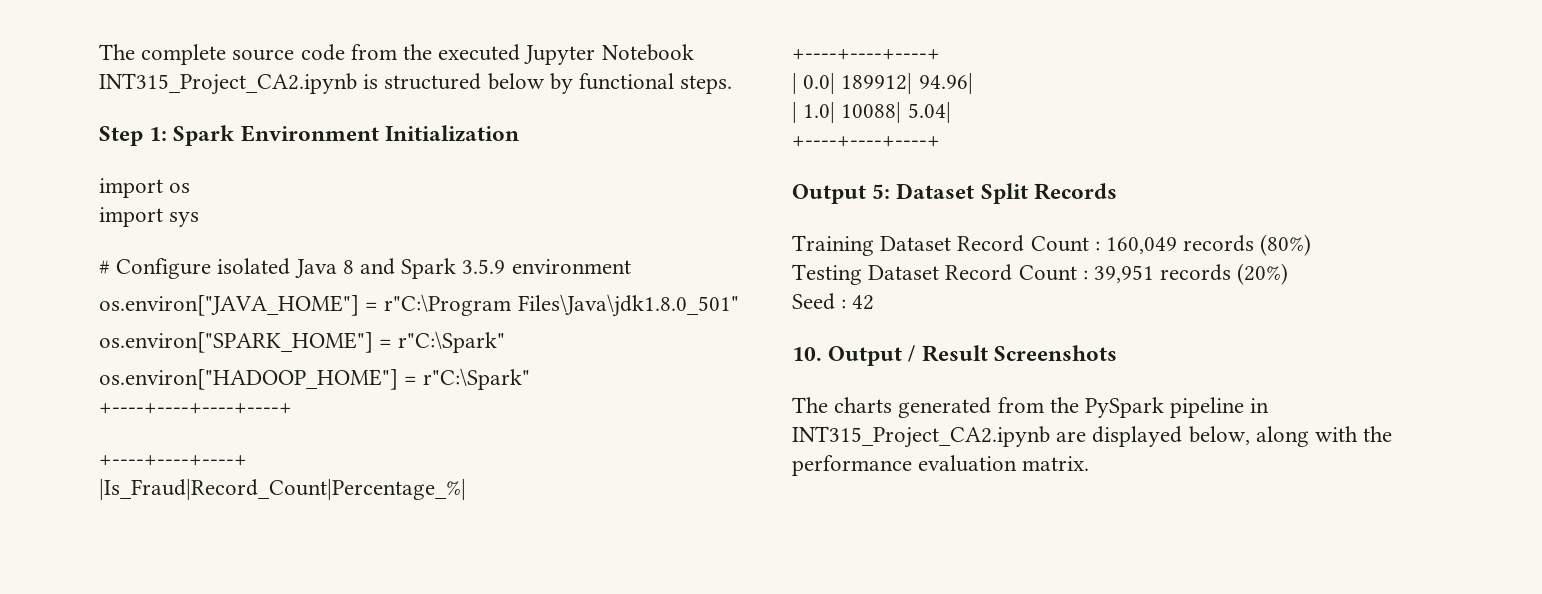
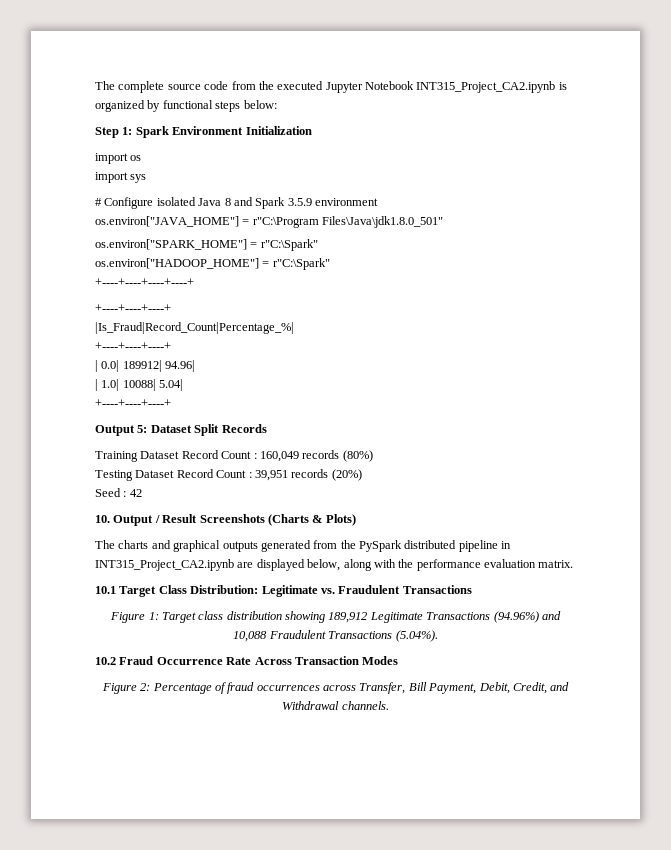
- The complete source code from the executed Jupyter Notebook INT315_Project_CA2.ipynb is structured below by functional steps.
+ The complete source code from the executed Jupyter Notebook INT315_Project_CA2.ipynb is organized by functional steps below:
- 10. Output / Result Screenshots
+ 10. Output / Result Screenshots (Charts & Plots)
- The charts generated from the PySpark pipeline in INT315_Project_CA2.ipynb are displayed below, along with the performance evaluation matrix.
+ The charts and graphical outputs generated from the PySpark distributed pipeline in INT315_Project_CA2.ipynb are displayed below, along with the performance evaluation matrix.
+ 10.1 Target Class Distribution: Legitimate vs. Fraudulent Transactions
+ Figure 1: Target class distribution showing 189,912 Legitimate Transactions (94.96%) and 10,088 Fraudulent Transactions (5.04%).
+ 10.2 Fraud Occurrence Rate Across Transaction Modes
+ Figure 2: Percentage of fraud occurrences across Transfer, Bill Payment, Debit, Credit, and Withdrawal channels.

